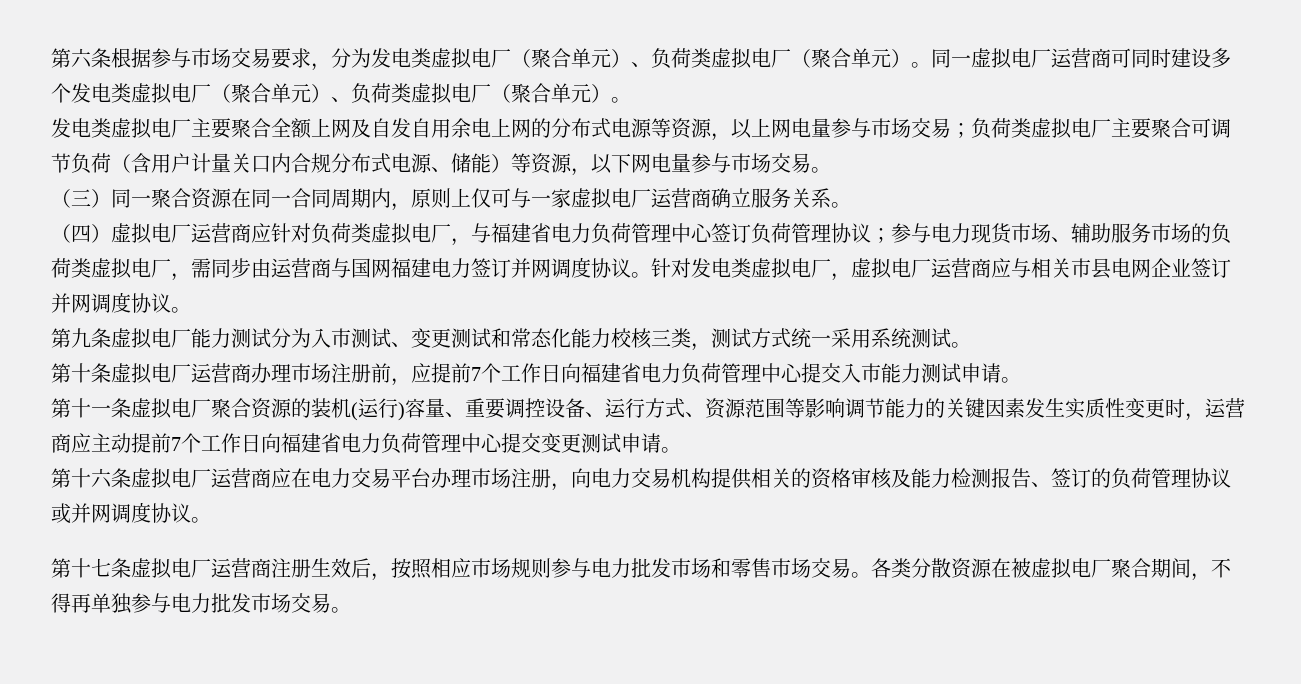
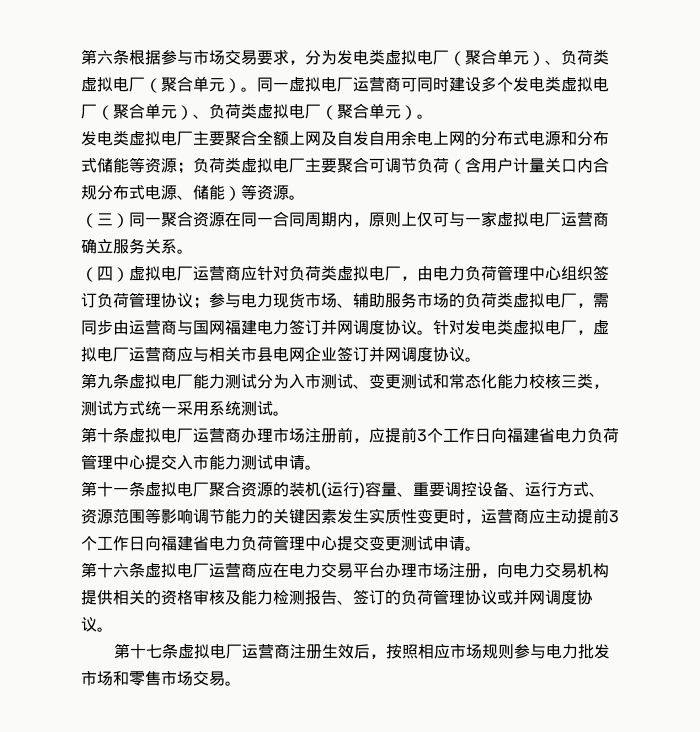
- 发电类虚拟电厂主要聚合全额上网及自发自用余电上网的分布式电源等资源，以上网电量参与市场交易；负荷类虚拟电厂主要聚合可调节负荷（含用户计量关口内合规分布式电源、储能）等资源，以下网电量参与市场交易。
+ 发电类虚拟电厂主要聚合全额上网及自发自用余电上网的分布式电源和分布式储能等资源；负荷类虚拟电厂主要聚合可调节负荷（含用户计量关口内合规分布式电源、储能）等资源。
- （四）虚拟电厂运营商应针对负荷类虚拟电厂，与福建省电力负荷管理中心签订负荷管理协议；参与电力现货市场、辅助服务市场的负荷类虚拟电厂，需同步由运营商与国网福建电力签订并网调度协议。
+ （四）虚拟电厂运营商应针对负荷类虚拟电厂，由电力负荷管理中心组织签订负荷管理协议；参与电力现货市场、辅助服务市场的负荷类虚拟电厂，需同步由运营商与国网福建电力签订并网调度协议。
- 第十条虚拟电厂运营商办理市场注册前，应提前7个工作日向福建省电力负荷管理中心提交入市能力测试申请。
+ 第十条虚拟电厂运营商办理市场注册前，应提前3个工作日向福建省电力负荷管理中心提交入市能力测试申请。
- 第十一条虚拟电厂聚合资源的装机(运行)容量、重要调控设备、运行方式、资源范围等影响调节能力的关键因素发生实质性变更时，运营商应主动提前7个工作日向福建省电力负荷管理中心提交变更测试申请。
+ 第十一条虚拟电厂聚合资源的装机(运行)容量、重要调控设备、运行方式、资源范围等影响调节能力的关键因素发生实质性变更时，运营商应主动提前3个工作日向福建省电力负荷管理中心提交变更测试申请。
- 各类分散资源在被虚拟电厂聚合期间，不得再单独参与电力批发市场交易。

